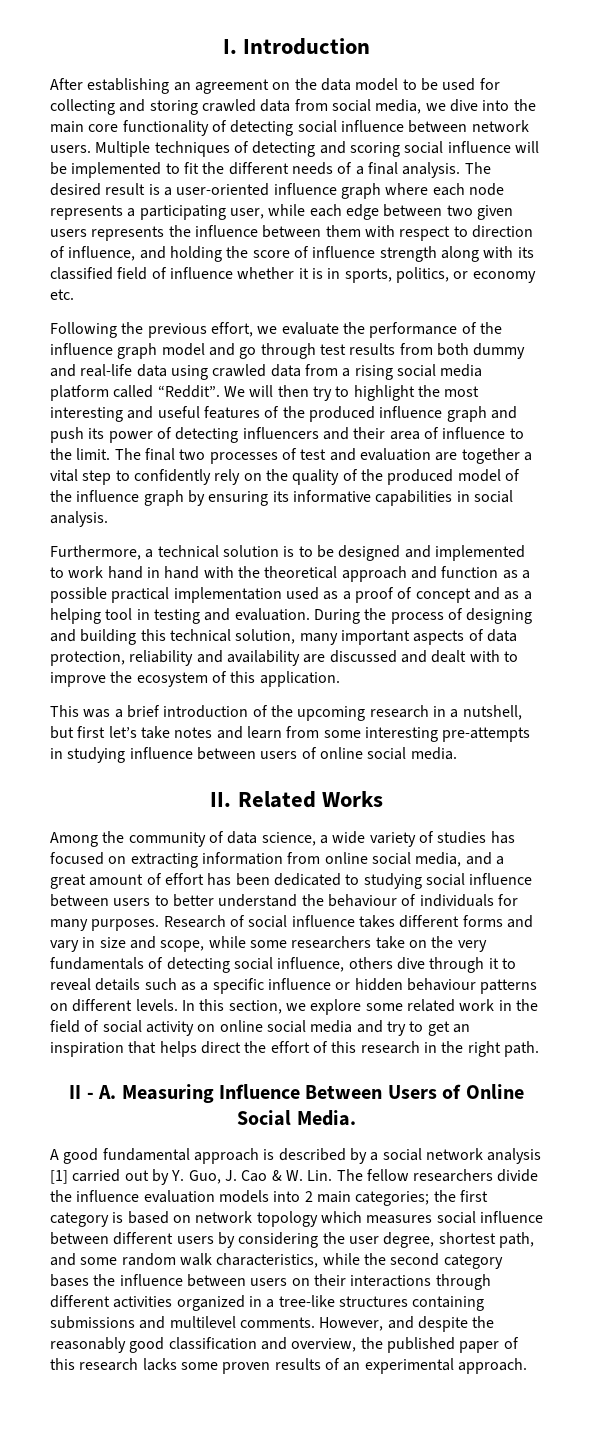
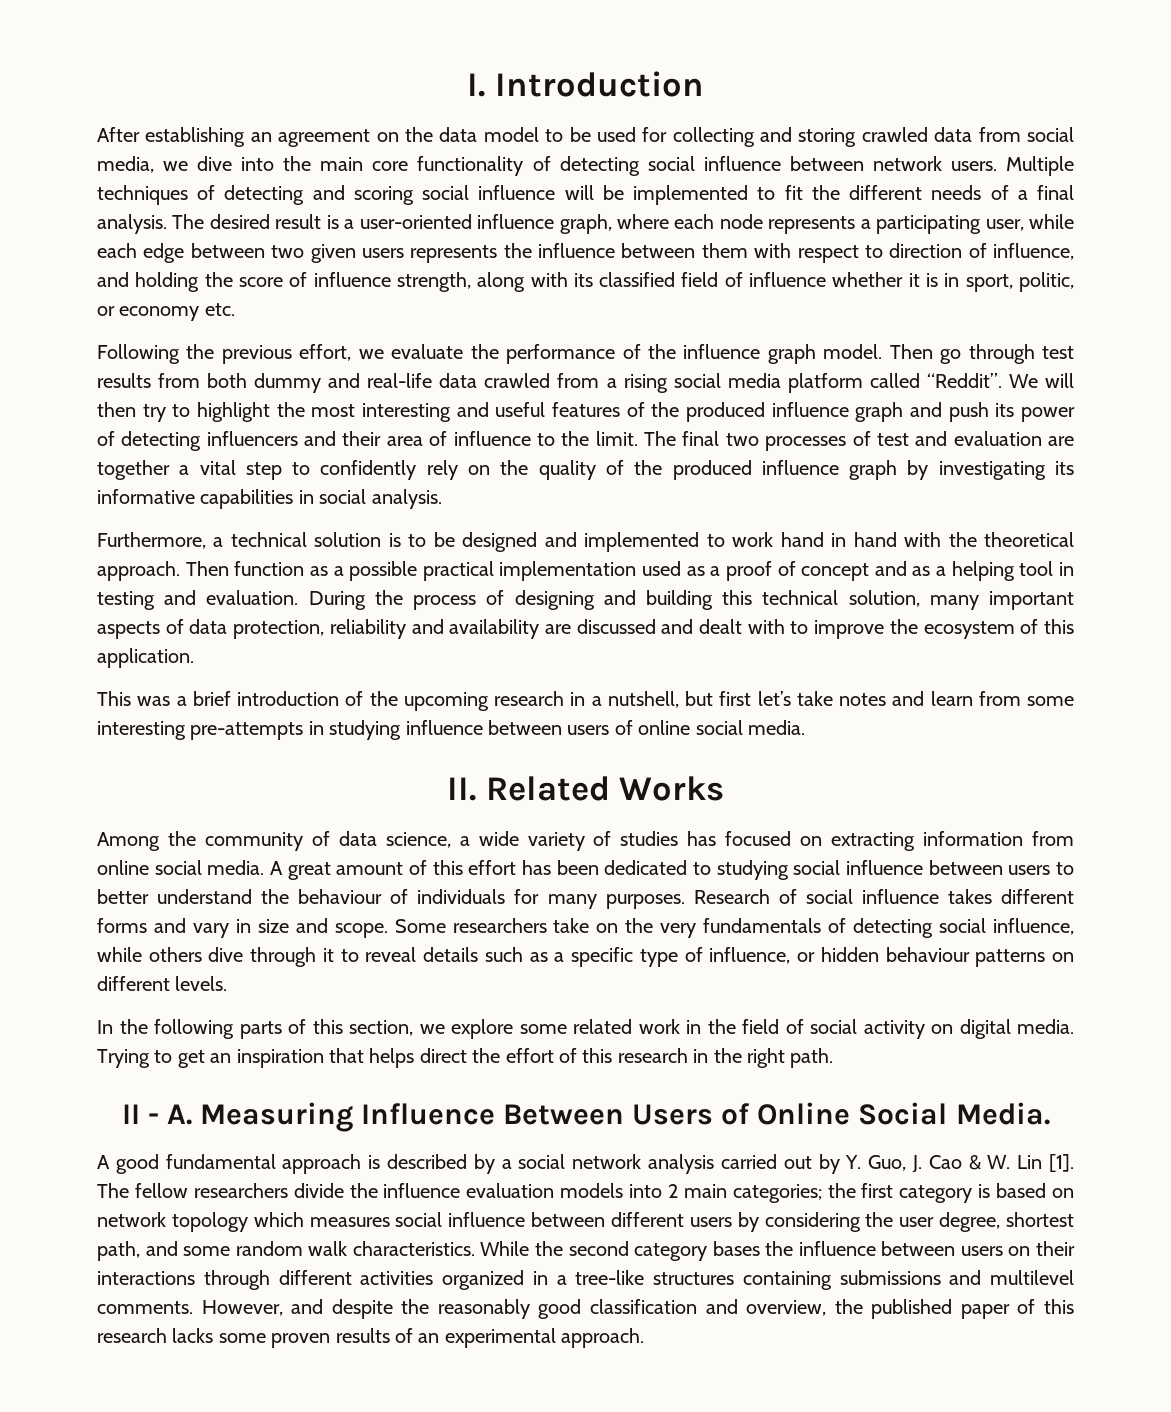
- The desired result is a user-oriented influence graph where each node represents a participating user, while each edge between two given users represents the influence between them with respect to direction of influence, and holding the score of influence strength along with its classified field of influence whether it is in sports, politics, or economy etc.
+ The desired result is a user-oriented influence graph, where each node represents a participating user, while each edge between two given users represents the influence between them with respect to direction of influence, and holding the score of influence strength, along with its classified field of influence whether it is in sport, politic, or economy etc.
- Following the previous effort, we evaluate the performance of the influence graph model and go through test results from both dummy and real-life data using crawled data from a rising social media platform called “Reddit”.
+ Following the previous effort, we evaluate the performance of the influence graph model. Then go through test results from both dummy and real-life data crawled from a rising social media platform called “Reddit”.
- The final two processes of test and evaluation are together a vital step to confidently rely on the quality of the produced model of the influence graph by ensuring its informative capabilities in social analysis.
+ The final two processes of test and evaluation are together a vital step to confidently rely on the quality of the produced influence graph by investigating its informative capabilities in social analysis.
- Furthermore, a technical solution is to be designed and implemented to work hand in hand with the theoretical approach and function as a possible practical implementation used as a proof of concept and as a helping tool in testing and evaluation.
+ Furthermore, a technical solution is to be designed and implemented to work hand in hand with the theoretical approach. Then function as a possible practical implementation used as a proof of concept and as a helping tool in testing and evaluation.
- Among the community of data science, a wide variety of studies has focused on extracting information from online social media, and a great amount of effort has been dedicated to studying social influence between users to better understand the behaviour of individuals for many purposes.
+ Among the community of data science, a wide variety of studies has focused on extracting information from online social media. A great amount of this effort has been dedicated to studying social influence between users to better understand the behaviour of individuals for many purposes.
- Research of social influence takes different forms and vary in size and scope, while some researchers take on the very fundamentals of detecting social influence, others dive through it to reveal details such as a specific influence or hidden behaviour patterns on different levels. In this section, we explore some related work in the field of social activity on online social media and try to get an inspiration that helps direct the effort of this research in the right path.
+ Research of social influence takes different forms and vary in size and scope. Some researchers take on the very fundamentals of detecting social influence, while others dive through it to reveal details such as a specific type of influence, or hidden behaviour patterns on different levels.
+ In the following parts of this section, we explore some related work in the field of social activity on digital media. Trying to get an inspiration that helps direct the effort of this research in the right path.
- A good fundamental approach is described by a social network analysis [1] carried out by Y. Guo, J. Cao & W. Lin. The fellow researchers divide the influence evaluation models into 2 main categories;
+ A good fundamental approach is described by a social network analysis carried out by Y. Guo, J. Cao & W. Lin [1]. The fellow researchers divide the influence evaluation models into 2 main categories;
- the first category is based on network topology which measures social influence between different users by considering the user degree, shortest path, and some random walk characteristics, while the second category bases the influence between users on their interactions through different activities organized in a tree-like structures containing submissions and multilevel comments.
+ the first category is based on network topology which measures social influence between different users by considering the user degree, shortest path, and some random walk characteristics. While the second category bases the influence between users on their interactions through different activities organized in a tree-like structures containing submissions and multilevel comments.

